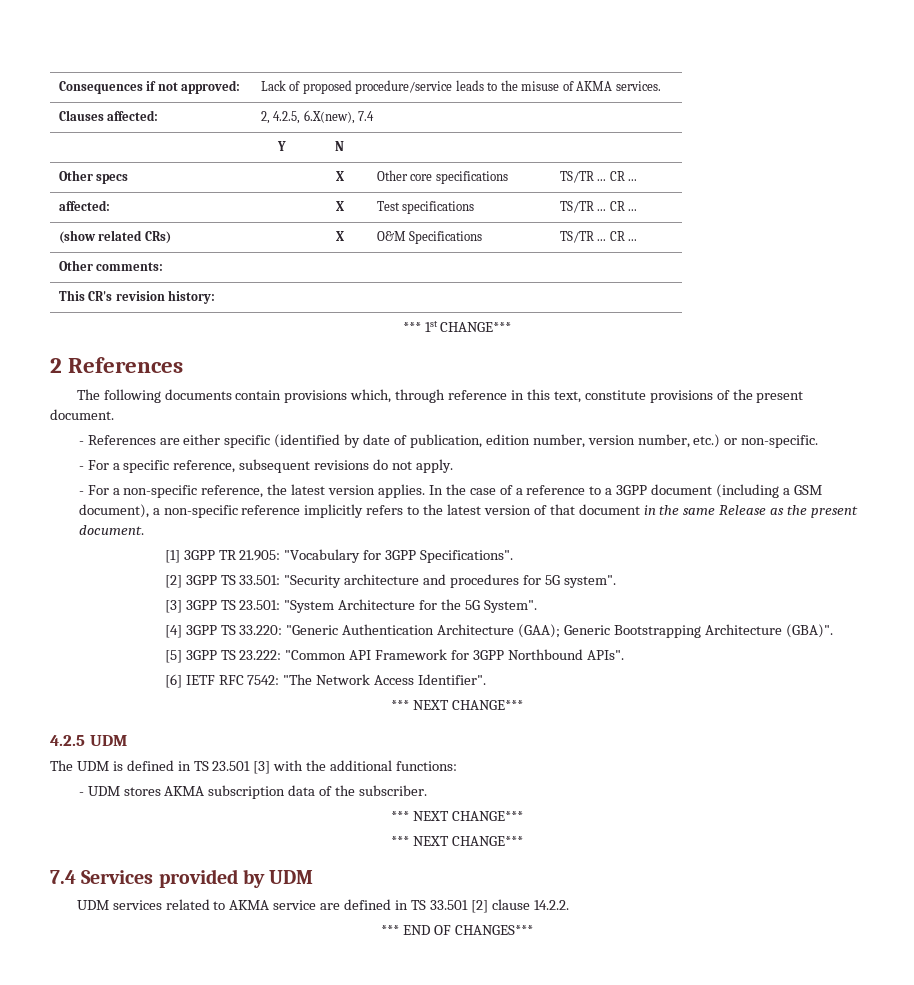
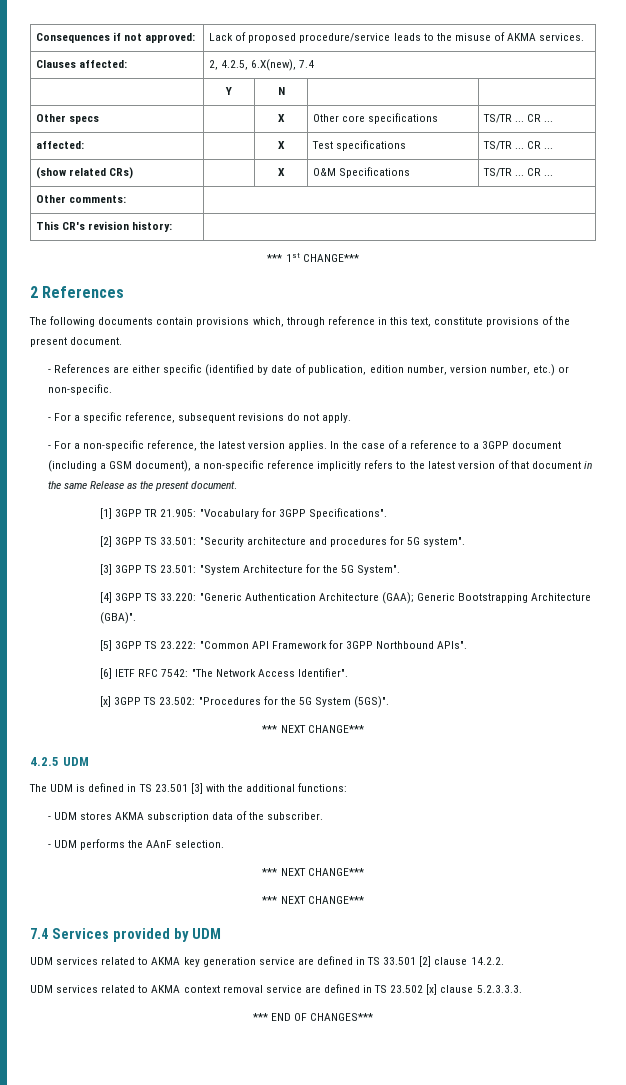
+ [x] 3GPP TS 23.502: "Procedures for the 5G System (5GS)".
+ - UDM performs the AAnF selection.
- UDM services related to AKMA service are defined in TS 33.501 [2] clause 14.2.2.
+ UDM services related to AKMA key generation service are defined in TS 33.501 [2] clause 14.2.2.
+ UDM services related to AKMA context removal service are defined in TS 23.502 [x] clause 5.2.3.3.3.

